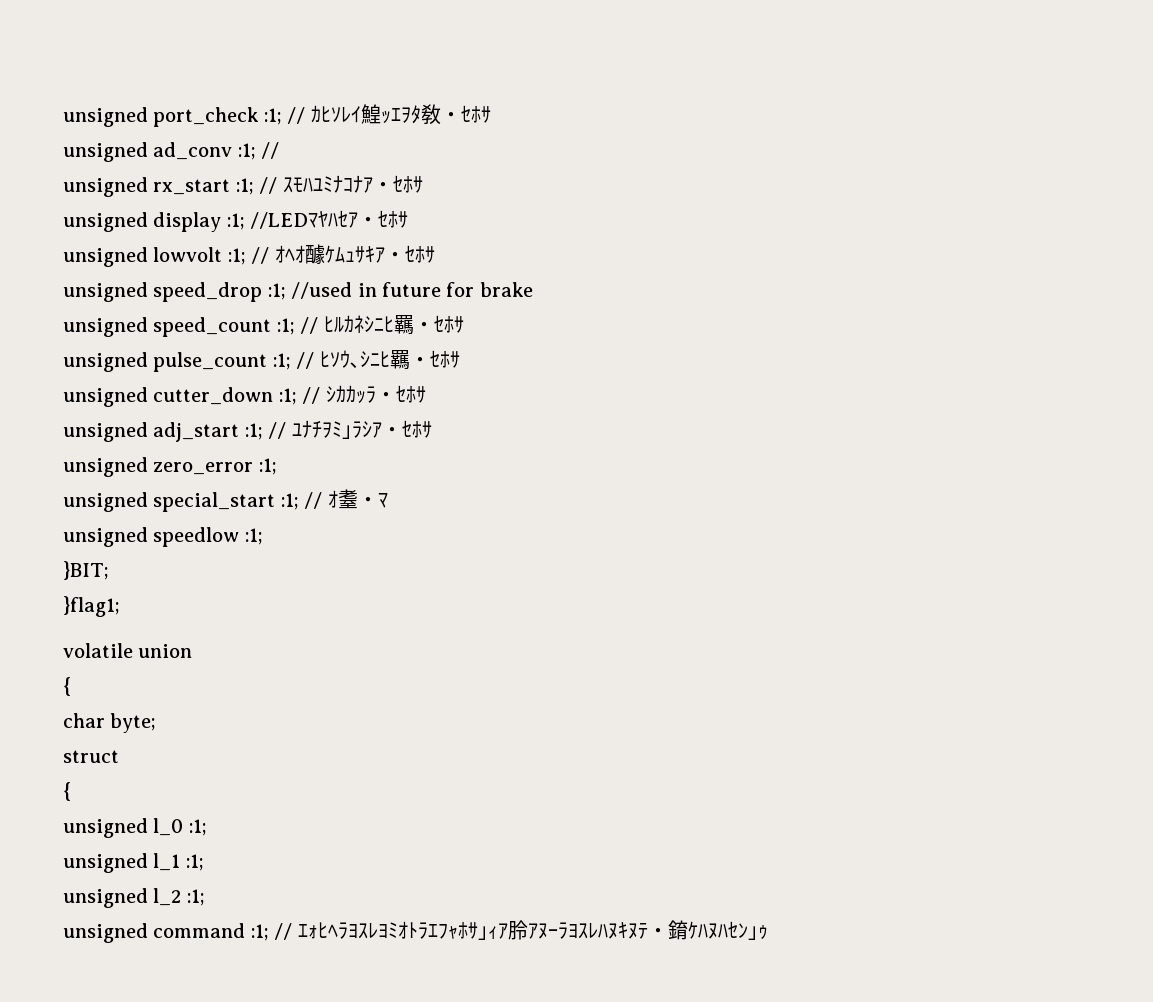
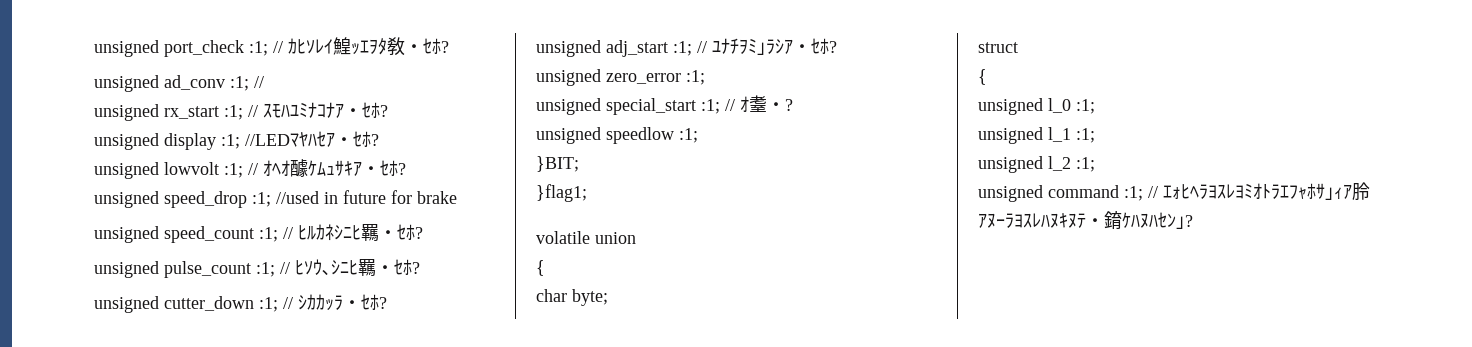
- unsigned port_check :1; // ｶﾋｿﾚｲ鰉ｯｴｦﾀ敎・ｾﾎｻ
+ unsigned port_check :1; // ｶﾋｿﾚｲ鰉ｯｴｦﾀ敎・ｾﾎ?
- unsigned rx_start :1; // ｽﾓﾊﾕﾐﾅｺﾅｱ・ｾﾎｻ
+ unsigned rx_start :1; // ｽﾓﾊﾕﾐﾅｺﾅｱ・ｾﾎ?
- unsigned display :1; //LEDﾏﾔﾊｾｱ・ｾﾎｻ
+ unsigned display :1; //LEDﾏﾔﾊｾｱ・ｾﾎ?
- unsigned lowvolt :1; // ｵﾍｵ醵ｹﾑｭｻｷｱ・ｾﾎｻ
+ unsigned lowvolt :1; // ｵﾍｵ醵ｹﾑｭｻｷｱ・ｾﾎ?
- unsigned speed_count :1; // ﾋﾙｶﾈｼﾆﾋ羈・ｾﾎｻ
+ unsigned speed_count :1; // ﾋﾙｶﾈｼﾆﾋ羈・ｾﾎ?
- unsigned pulse_count :1; // ﾋｿｳ､ｼﾆﾋ羈・ｾﾎｻ
+ unsigned pulse_count :1; // ﾋｿｳ､ｼﾆﾋ羈・ｾﾎ?
- unsigned cutter_down :1; // ｼｶｶｯﾗ・ｾﾎｻ
+ unsigned cutter_down :1; // ｼｶｶｯﾗ・ｾﾎ?
- unsigned adj_start :1; // ﾕﾅﾁｦﾐ｣ﾗｼｱ・ｾﾎｻ
+ unsigned adj_start :1; // ﾕﾅﾁｦﾐ｣ﾗｼｱ・ｾﾎ?
- unsigned special_start :1; // ｵ耋・ﾏ
+ unsigned special_start :1; // ｵ耋・?
- unsigned command :1; // ｴｫﾋﾍﾗﾖｽﾚﾖﾐｵﾄﾗｴﾌｬﾎｻ｣ｨｱ朎ｱﾇｰﾗﾖｽﾚﾊﾇｷﾇﾃ・錥ｹﾊﾇﾊｾﾝ｣ｩ
+ unsigned command :1; // ｴｫﾋﾍﾗﾖｽﾚﾖﾐｵﾄﾗｴﾌｬﾎｻ｣ｨｱ朎ｱﾇｰﾗﾖｽﾚﾊﾇｷﾇﾃ・錥ｹﾊﾇﾊｾﾝ｣?

